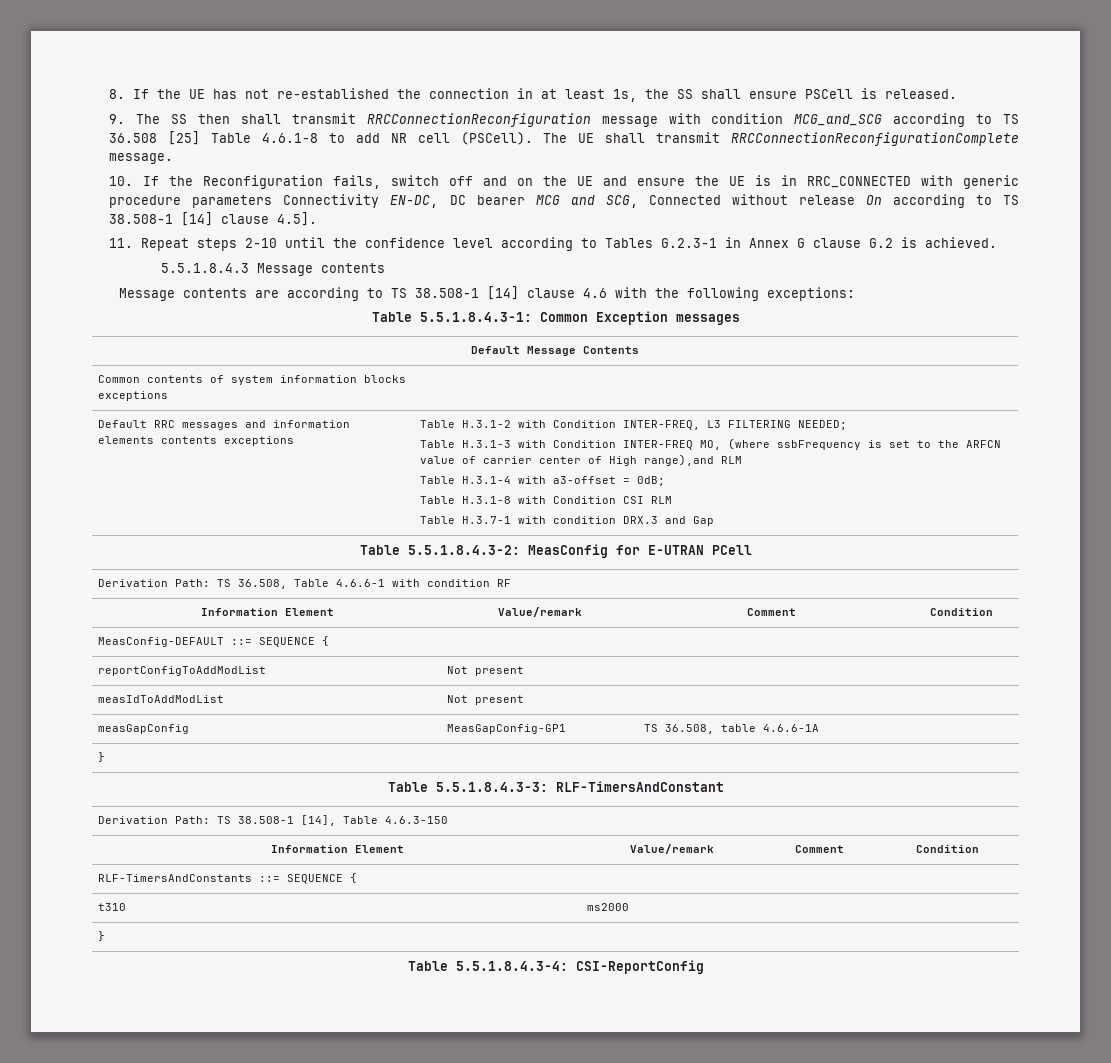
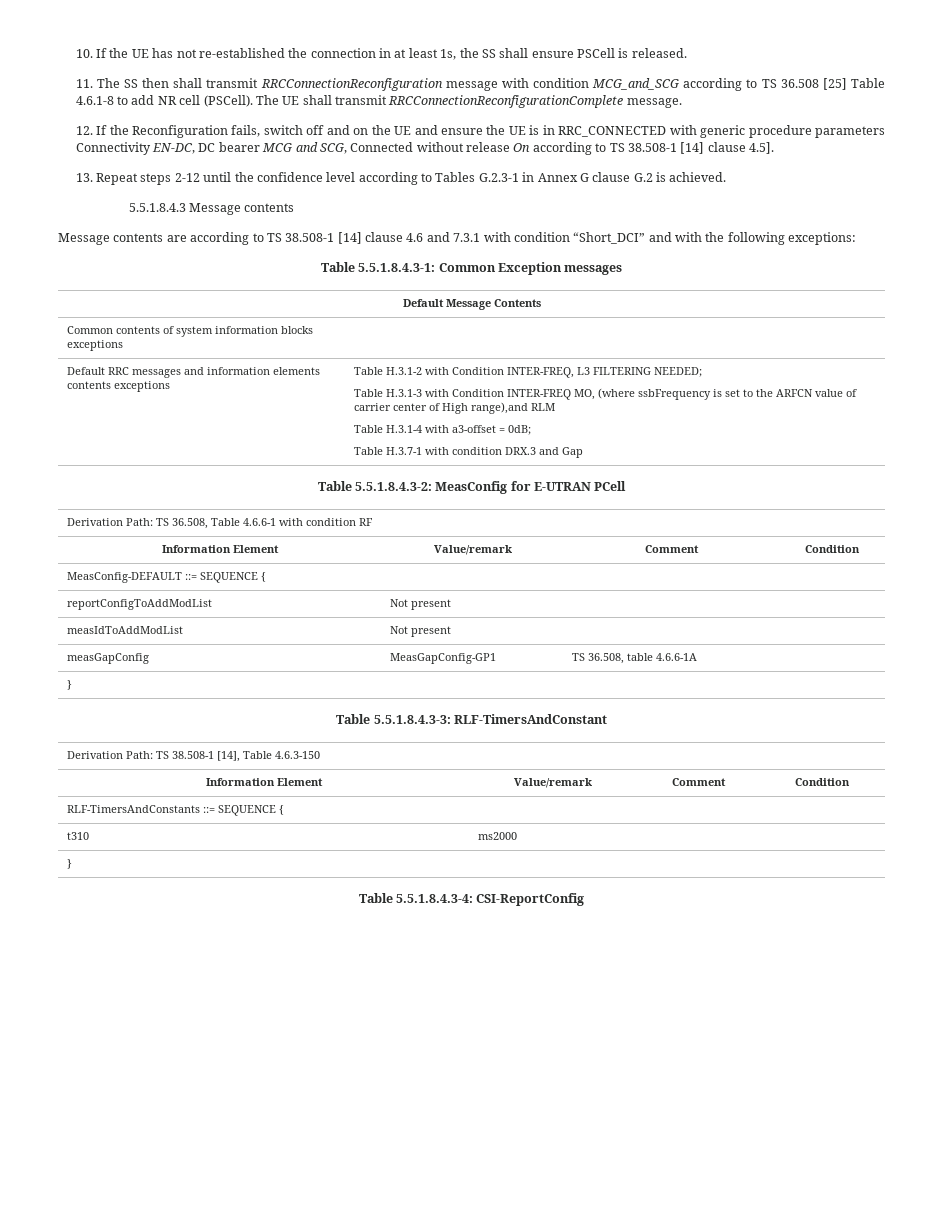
- 8. If the UE has not re-established the connection in at least 1s, the SS shall ensure PSCell is released.
+ 10. If the UE has not re-established the connection in at least 1s, the SS shall ensure PSCell is released.
- 9. The SS then shall transmit RRCConnectionReconfiguration message with condition MCG_and_SCG according to TS 36.508 [25] Table 4.6.1-8 to add NR cell (PSCell).
+ 11. The SS then shall transmit RRCConnectionReconfiguration message with condition MCG_and_SCG according to TS 36.508 [25] Table 4.6.1-8 to add NR cell (PSCell).
- 10. If the Reconfiguration fails, switch off and on the UE and ensure the UE is in RRC_CONNECTED with generic procedure parameters Connectivity EN-DC, DC bearer MCG and SCG, Connected without release On according to TS 38.508-1 [14] clause 4.5].
+ 12. If the Reconfiguration fails, switch off and on the UE and ensure the UE is in RRC_CONNECTED with generic procedure parameters Connectivity EN-DC, DC bearer MCG and SCG, Connected without release On according to TS 38.508-1 [14] clause 4.5].
- 11. Repeat steps 2-10 until the confidence level according to Tables G.2.3-1 in Annex G clause G.2 is achieved.
+ 13. Repeat steps 2-12 until the confidence level according to Tables G.2.3-1 in Annex G clause G.2 is achieved.
- Message contents are according to TS 38.508-1 [14] clause 4.6 with the following exceptions:
+ Message contents are according to TS 38.508-1 [14] clause 4.6 and 7.3.1 with condition “Short_DCI” and with the following exceptions:
- Table H.3.1-8 with Condition CSI RLM

